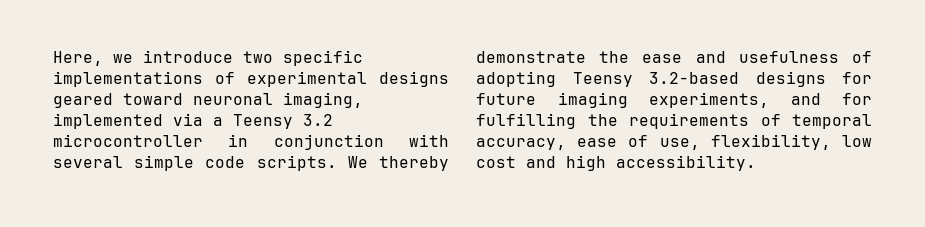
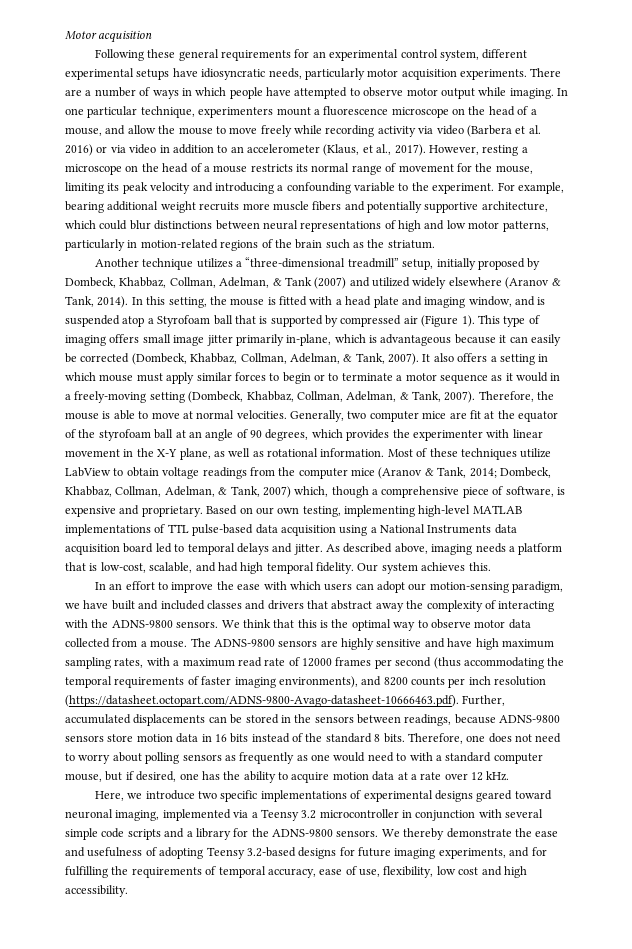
+ Motor acquisition
+ Following these general requirements for an experimental control system, different experimental setups have idiosyncratic needs, particularly motor acquisition experiments. There are a number of ways in which people have attempted to observe motor output while imaging. In one particular technique, experimenters mount a fluorescence microscope on the head of a mouse, and allow the mouse to move freely while recording activity via video (Barbera et al. 2016) or via video in addition to an accelerometer (Klaus, et al., 2017). However, resting a microscope on the head of a mouse restricts its normal range of movement for the mouse, limiting its peak velocity and introducing a confounding variable to the experiment. For example, bearing additional weight recruits more muscle fibers and potentially supportive architecture, which could blur distinctions between neural representations of high and low motor patterns, particularly in motion-related regions of the brain such as the striatum.
+ Another technique utilizes a “three-dimensional treadmill” setup, initially proposed by Dombeck, Khabbaz, Collman, Adelman, & Tank (2007) and utilized widely elsewhere (Aranov & Tank, 2014). In this setting, the mouse is fitted with a head plate and imaging window, and is suspended atop a Styrofoam ball that is supported by compressed air (Figure 1). This type of imaging offers small image jitter primarily in-plane, which is advantageous because it can easily be corrected (Dombeck, Khabbaz, Collman, Adelman, & Tank, 2007). It also offers a setting in which mouse must apply similar forces to begin or to terminate a motor sequence as it would in a freely-moving setting (Dombeck, Khabbaz, Collman, Adelman, & Tank, 2007). Therefore, the mouse is able to move at normal velocities. Generally, two computer mice are fit at the equator of the styrofoam ball at an angle of 90 degrees, which provides the experimenter with linear movement in the X-Y plane, as well as rotational information. Most of these techniques utilize LabView to obtain voltage readings from the computer mice (Aranov & Tank, 2014; Dombeck, Khabbaz, Collman, Adelman, & Tank, 2007) which, though a comprehensive piece of software, is expensive and proprietary. Based on our own testing, implementing high-level MATLAB implementations of TTL pulse-based data acquisition using a National Instruments data acquisition board led to temporal delays and jitter. As described above, imaging needs a platform that is low-cost, scalable, and had high temporal fidelity. Our system achieves this.
+ In an effort to improve the ease with which users can adopt our motion-sensing paradigm, we have built and included classes and drivers that abstract away the complexity of interacting with the ADNS-9800 sensors. We think that this is the optimal way to observe motor data collected from a mouse. The ADNS-9800 sensors are highly sensitive and have high maximum sampling rates, with a maximum read rate of 12000 frames per second (thus accommodating the temporal requirements of faster imaging environments), and 8200 counts per inch resolution (https://datasheet.octopart.com/ADNS-9800-Avago-datasheet-10666463.pdf). Further, accumulated displacements can be stored in the sensors between readings, because ADNS-9800 sensors store motion data in 16 bits instead of the standard 8 bits. Therefore, one does not need to worry about polling sensors as frequently as one would need to with a standard computer mouse, but if desired, one has the ability to acquire motion data at a rate over 12 kHz.
- Here, we introduce two specific implementations of experimental designs geared toward neuronal imaging, implemented via a Teensy 3.2 microcontroller in conjunction with several simple code scripts.
+ Here, we introduce two specific implementations of experimental designs geared toward neuronal imaging, implemented via a Teensy 3.2 microcontroller in conjunction with several simple code scripts and a library for the ADNS-9800 sensors.

